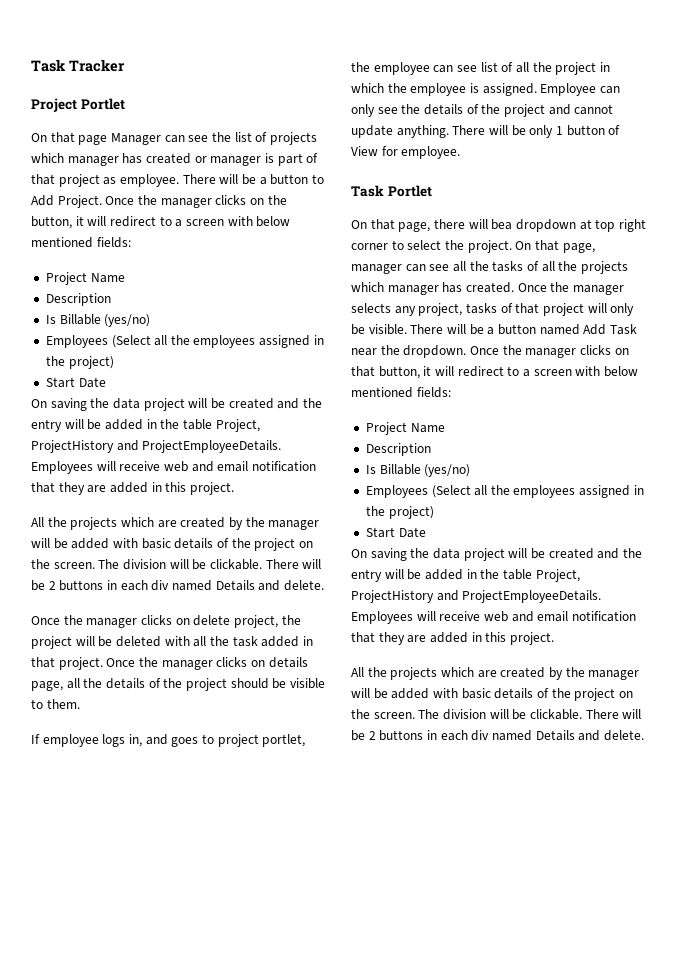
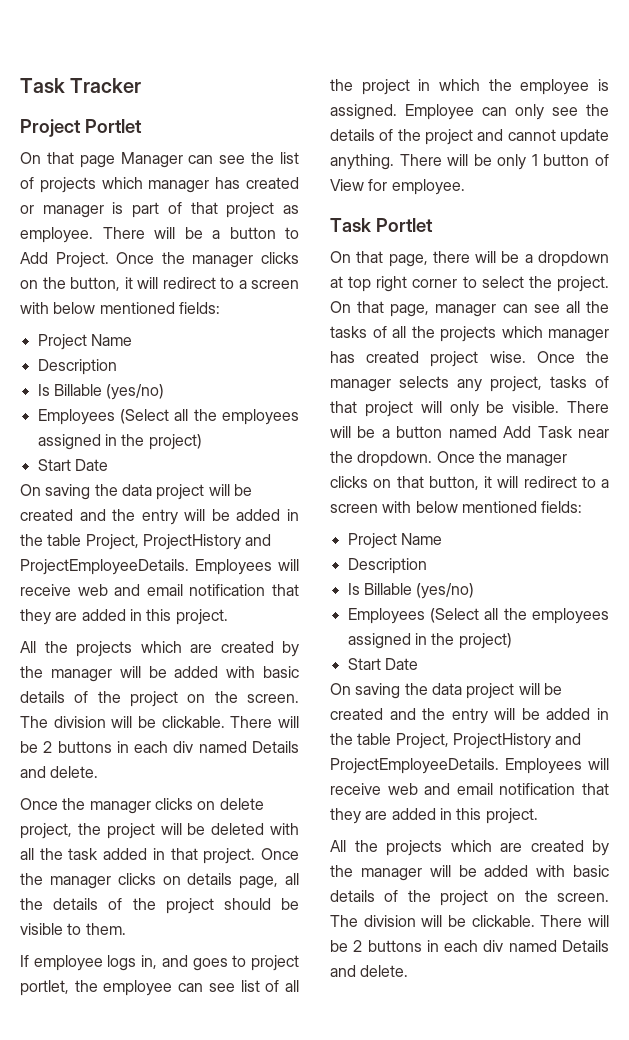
- On that page, there will bea dropdown at top right corner to select the project.
+ On that page, there will be a dropdown at top right corner to select the project.
- On that page, manager can see all the tasks of all the projects which manager has created.
+ On that page, manager can see all the tasks of all the projects which manager has created project wise.

